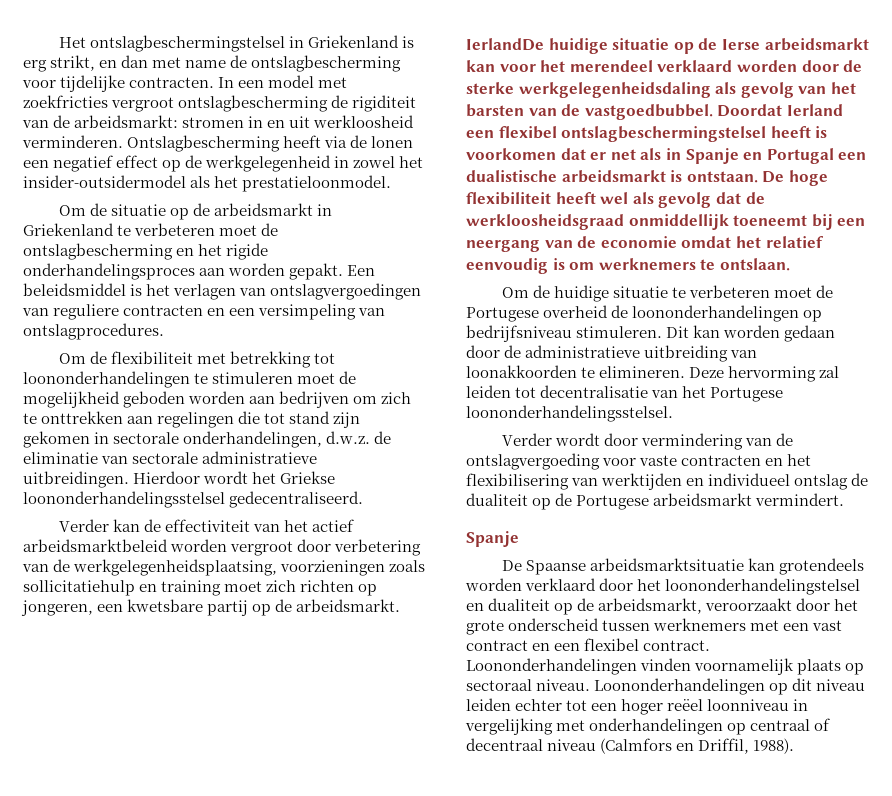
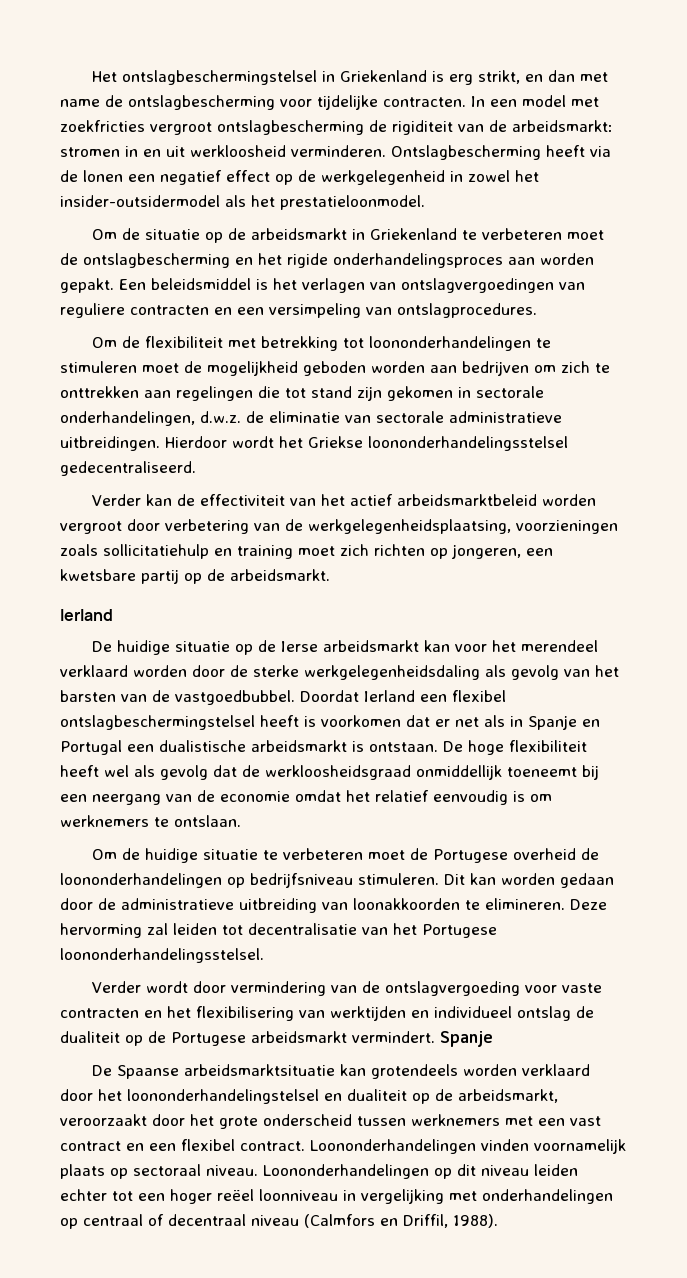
  Verder kan de effectiviteit van het actief arbeidsmarktbeleid worden vergroot door verbetering van de werkgelegenheidsplaatsing, voorzieningen zoals sollicitatiehulp en training moet zich richten op jongeren, een kwetsbare partij op de arbeidsmarkt.
- IerlandDe huidige situatie op de Ierse arbeidsmarkt kan voor het merendeel verklaard worden door de sterke werkgelegenheidsdaling als gevolg van het barsten van de vastgoedbubbel.
+ Ierland
+ De huidige situatie op de Ierse arbeidsmarkt kan voor het merendeel verklaard worden door de sterke werkgelegenheidsdaling als gevolg van het barsten van de vastgoedbubbel.
- Verder wordt door vermindering van de ontslagvergoeding voor vaste contracten en het flexibilisering van werktijden en individueel ontslag de dualiteit op de Portugese arbeidsmarkt vermindert.
- Spanje
+ Verder wordt door vermindering van de ontslagvergoeding voor vaste contracten en het flexibilisering van werktijden en individueel ontslag de dualiteit op de Portugese arbeidsmarkt vermindert. Spanje

